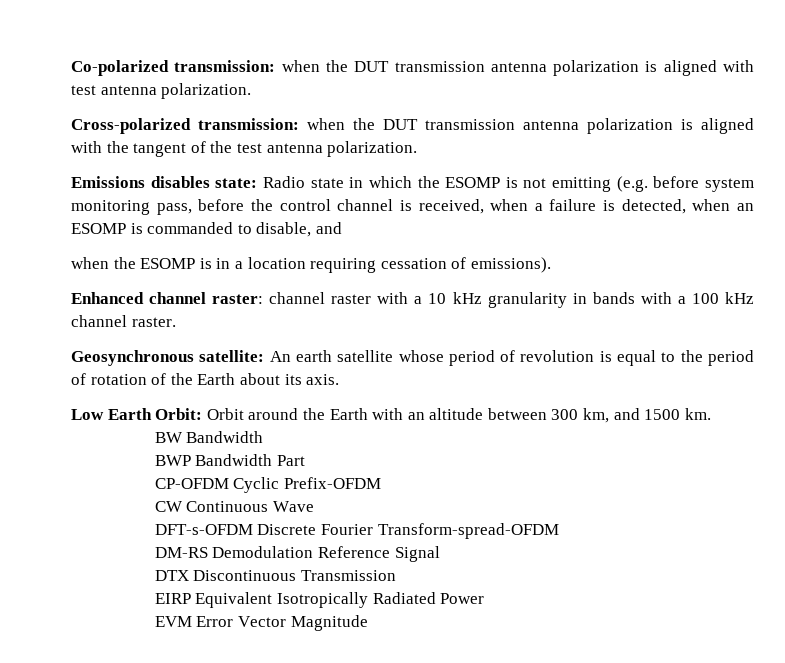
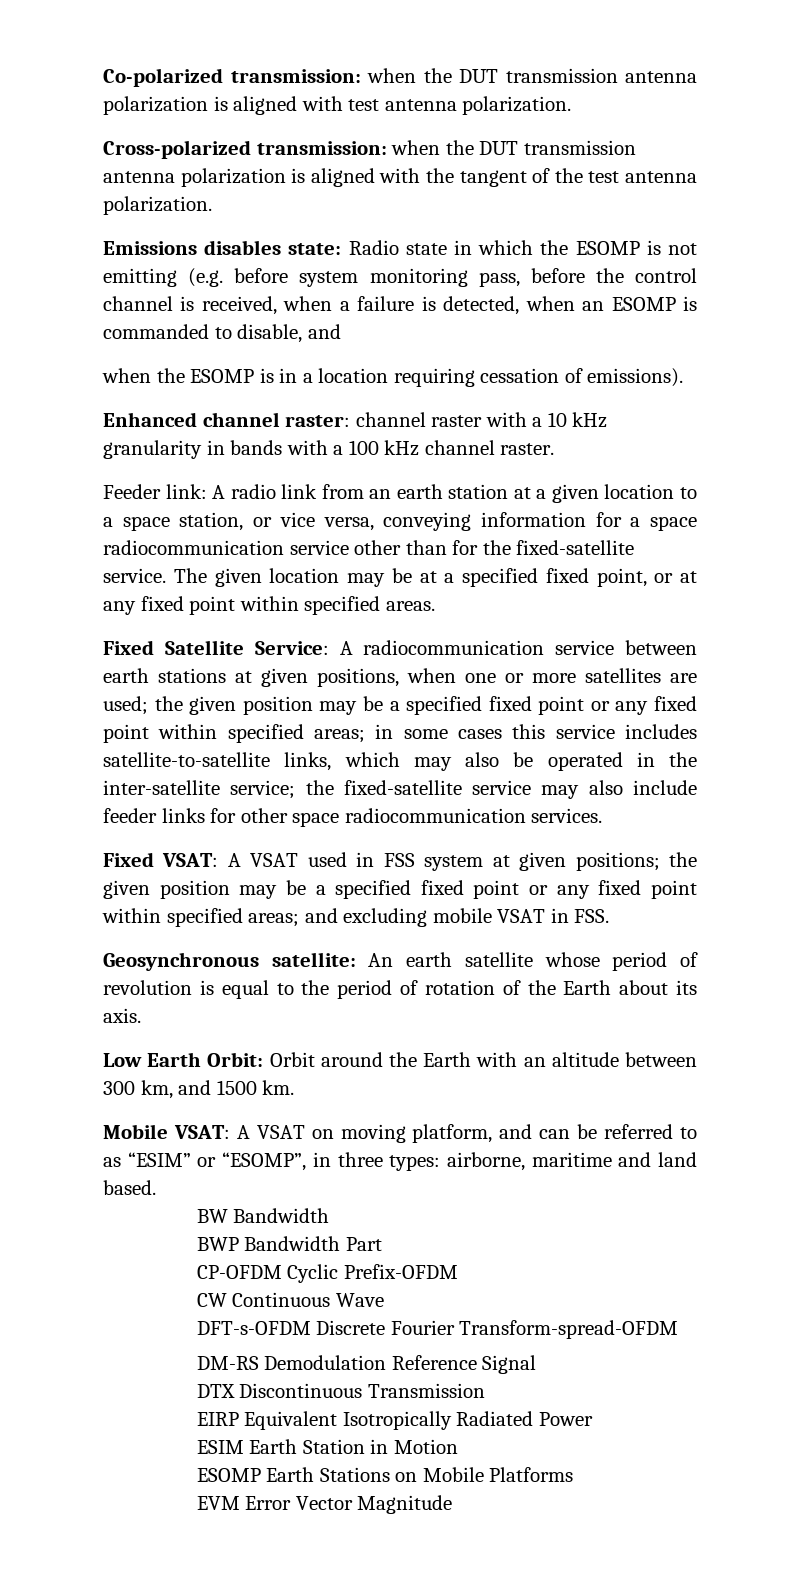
+ Feeder link: A radio link from an earth station at a given location to a space station, or vice versa, conveying information for a space radiocommunication service other than for the fixed-satellite service. The given location may be at a specified fixed point, or at any fixed point within specified areas.
+ Fixed Satellite Service: A radiocommunication service between earth stations at given positions, when one or more satellites are used; the given position may be a specified fixed point or any fixed point within specified areas; in some cases this service includes satellite-to-satellite links, which may also be operated in the inter-satellite service; the fixed-satellite service may also include feeder links for other space radiocommunication services.
+ Fixed VSAT: A VSAT used in FSS system at given positions; the given position may be a specified fixed point or any fixed point within specified areas; and excluding mobile VSAT in FSS.
+ Mobile VSAT: A VSAT on moving platform, and can be referred to as “ESIM” or “ESOMP”, in three types: airborne, maritime and land based.
+ ESIM Earth Station in Motion
+ ESOMP Earth Stations on Mobile Platforms

